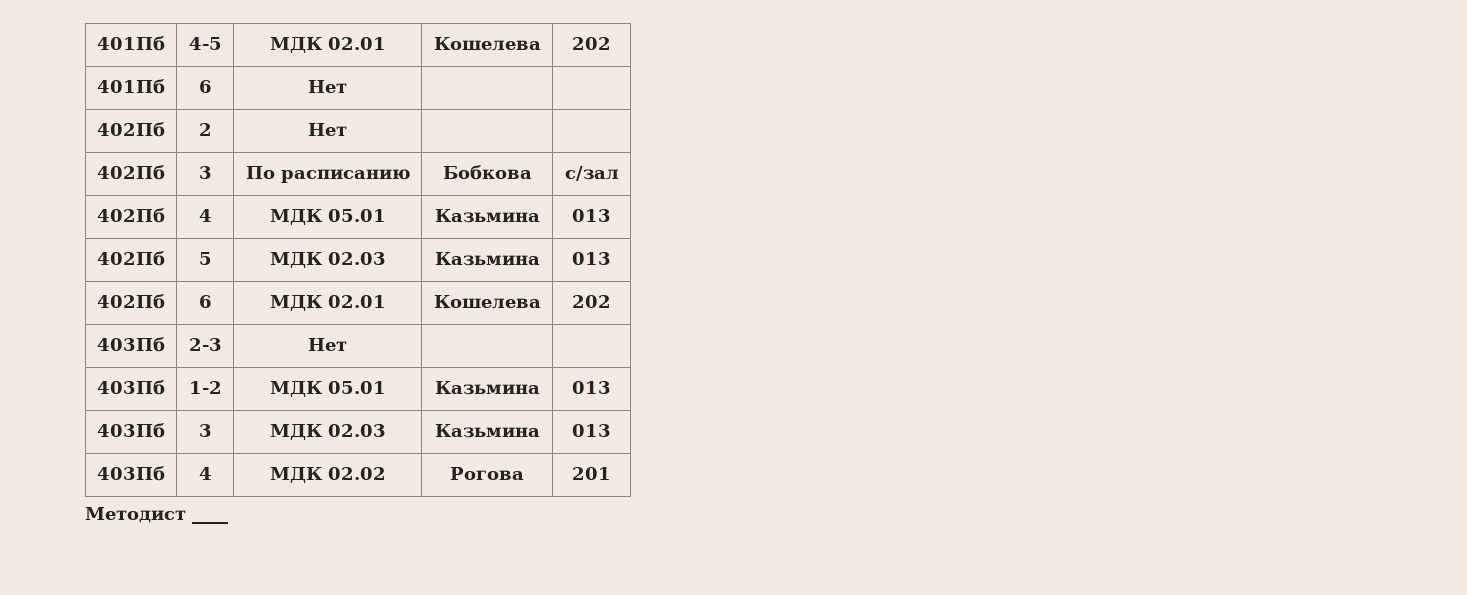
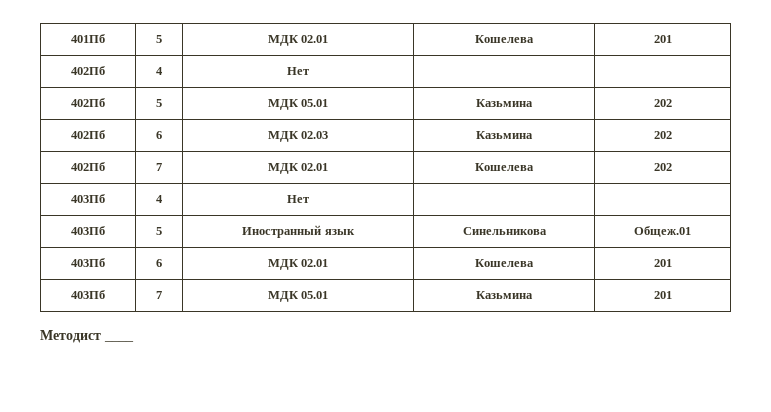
- 401Пб | 4-5 | МДК 02.01 | Кошелева | 202
- 401Пб | 6 | Нет | |
- 402Пб | 2 | Нет | |
- 402Пб | 3 | По расписанию | Бобкова | с/зал
- 402Пб | 4 | МДК 05.01 | Казьмина | 013
- 402Пб | 5 | МДК 02.03 | Казьмина | 013
- 402Пб | 6 | МДК 02.01 | Кошелева | 202
+ 401Пб | 5 | МДК 02.01 | Кошелева | 201
+ 402Пб | 4 | Нет | |
+ 402Пб | 5 | МДК 05.01 | Казьмина | 202
+ 402Пб | 6 | МДК 02.03 | Казьмина | 202
+ 402Пб | 7 | МДК 02.01 | Кошелева | 202
- 403Пб | 2-3 | Нет | |
+ 403Пб | 4 | Нет | |
- 403Пб | 1-2 | МДК 05.01 | Казьмина | 013
- 403Пб | 3 | МДК 02.03 | Казьмина | 013
- 403Пб | 4 | МДК 02.02 | Рогова | 201
+ 403Пб | 5 | Иностранный язык | Синельникова | Общеж.01
+ 403Пб | 6 | МДК 02.01 | Кошелева | 201
+ 403Пб | 7 | МДК 05.01 | Казьмина | 201

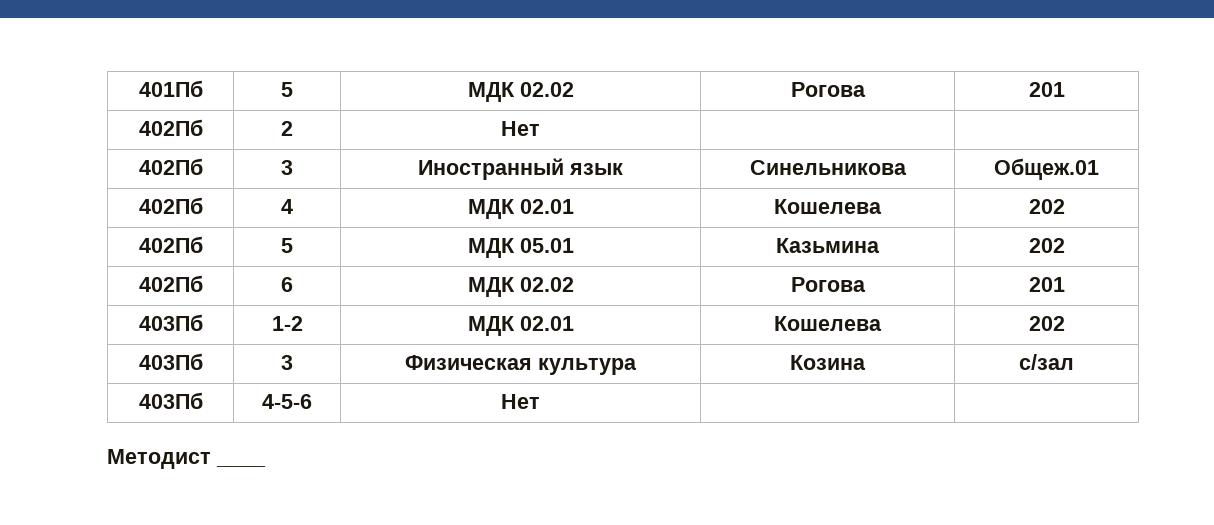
- 401Пб | 5 | МДК 02.01 | Кошелева | 201
- 402Пб | 4 | Нет | |
+ 401Пб | 5 | МДК 02.02 | Рогова | 201
+ 402Пб | 2 | Нет | |
+ 402Пб | 3 | Иностранный язык | Синельникова | Общеж.01
+ 402Пб | 4 | МДК 02.01 | Кошелева | 202
- 402Пб | 6 | МДК 02.03 | Казьмина | 202
- 402Пб | 7 | МДК 02.01 | Кошелева | 202
+ 402Пб | 6 | МДК 02.02 | Рогова | 201
+ 403Пб | 1-2 | МДК 02.01 | Кошелева | 202
- 403Пб | 4 | Нет | |
- 403Пб | 5 | Иностранный язык | Синельникова | Общеж.01
- 403Пб | 6 | МДК 02.01 | Кошелева | 201
- 403Пб | 7 | МДК 05.01 | Казьмина | 201
+ 403Пб | 3 | Физическая культура | Козина | с/зал
+ 403Пб | 4-5-6 | Нет | |

